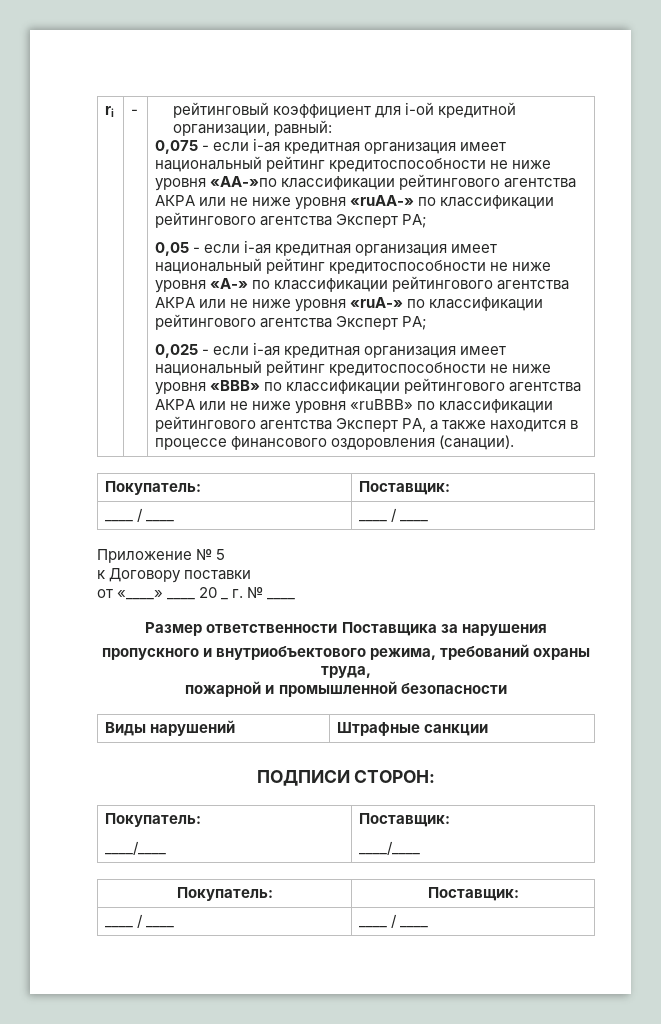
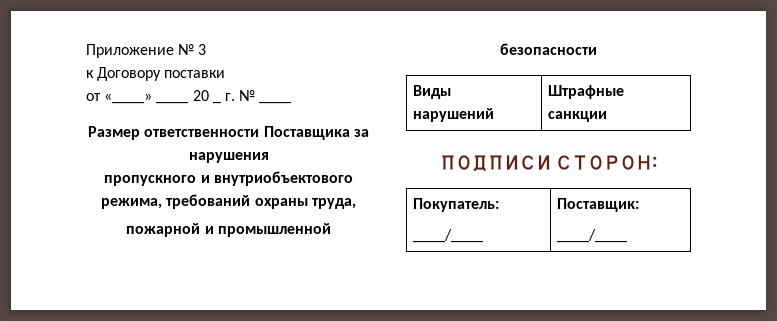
- ri | - | рейтинговый коэффициент для i-ой кредитной организации, равный:
- 0,075 - если i-ая кредитная организация имеет национальный рейтинг кредитоспособности не ниже уровня «АА-»по классификации рейтингового агентства АКРА или не ниже уровня «ruАA-» по классификации рейтингового агентства Эксперт РА;
- 0,05 - если i-ая кредитная организация имеет национальный рейтинг кредитоспособности не ниже уровня «А-» по классификации рейтингового агентства АКРА или не ниже уровня «ruA-» по классификации рейтингового агентства Эксперт РА;
- 0,025 - если i-ая кредитная организация имеет национальный рейтинг кредитоспособности не ниже уровня «BBВ» по классификации рейтингового агентства АКРА или не ниже уровня «ruBBВ» по классификации рейтингового агентства Эксперт РА, а также находится в процессе финансового оздоровления (санации).
- Покупатель: | Поставщик:
- ____ / ____ | ____ / ____
- Приложение № 5
+ Приложение № 3
  ПОДПИСИ СТОРОН:
  Покупатель:
  ____/____ | Поставщик:
  ____/____
- Покупатель: | Поставщик:
- ____ / ____ | ____ / ____

